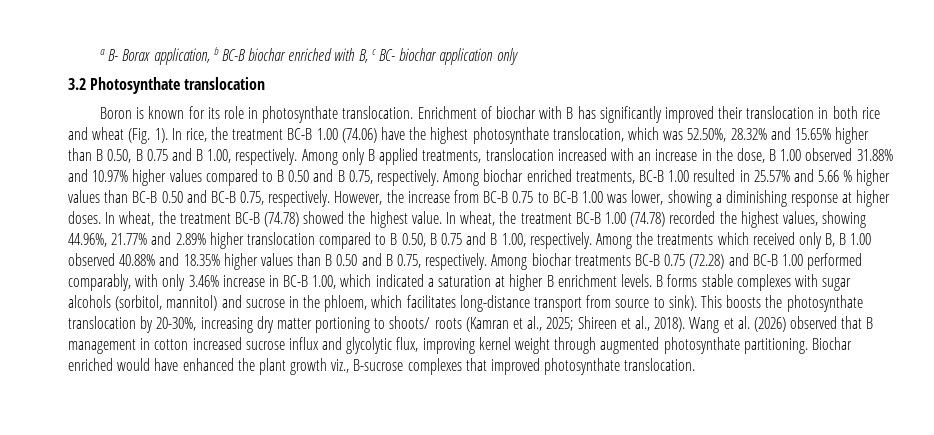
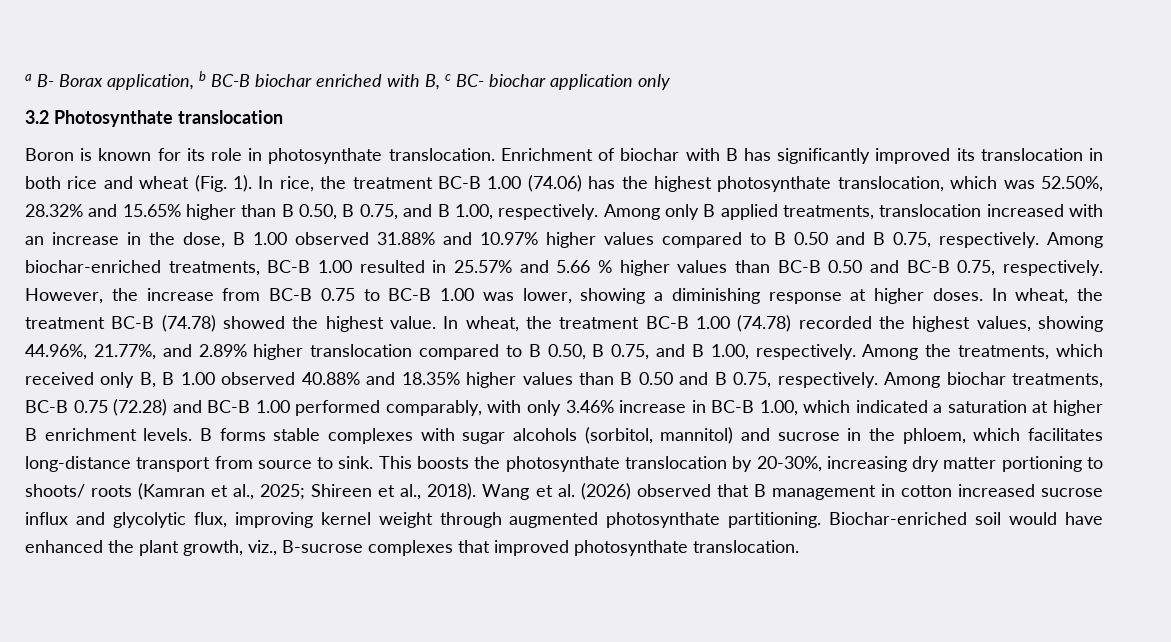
- Enrichment of biochar with B has significantly improved their translocation in both rice and wheat (Fig. 1).
+ Enrichment of biochar with B has significantly improved its translocation in both rice and wheat (Fig. 1).
- In rice, the treatment BC-B 1.00 (74.06) have the highest photosynthate translocation, which was 52.50%, 28.32% and 15.65% higher than B 0.50, B 0.75 and B 1.00, respectively.
+ In rice, the treatment BC-B 1.00 (74.06) has the highest photosynthate translocation, which was 52.50%, 28.32% and 15.65% higher than B 0.50, B 0.75, and B 1.00, respectively.
- Among biochar enriched treatments, BC-B 1.00 resulted in 25.57% and 5.66 % higher values than BC-B 0.50 and BC-B 0.75, respectively.
+ Among biochar-enriched treatments, BC-B 1.00 resulted in 25.57% and 5.66 % higher values than BC-B 0.50 and BC-B 0.75, respectively.
- In wheat, the treatment BC-B 1.00 (74.78) recorded the highest values, showing 44.96%, 21.77% and 2.89% higher translocation compared to B 0.50, B 0.75 and B 1.00, respectively.
+ In wheat, the treatment BC-B 1.00 (74.78) recorded the highest values, showing 44.96%, 21.77%, and 2.89% higher translocation compared to B 0.50, B 0.75, and B 1.00, respectively.
- Among the treatments which received only B, B 1.00 observed 40.88% and 18.35% higher values than B 0.50 and B 0.75, respectively.
+ Among the treatments, which received only B, B 1.00 observed 40.88% and 18.35% higher values than B 0.50 and B 0.75, respectively.
- Among biochar treatments BC-B 0.75 (72.28) and BC-B 1.00 performed comparably, with only 3.46% increase in BC-B 1.00, which indicated a saturation at higher B enrichment levels.
+ Among biochar treatments, BC-B 0.75 (72.28) and BC-B 1.00 performed comparably, with only 3.46% increase in BC-B 1.00, which indicated a saturation at higher B enrichment levels.
- B forms stable complexes with sugar alcohols (sorbitol, mannitol) and sucrose in the phloem, which facilitates long-distance transport from source to sink).
+ B forms stable complexes with sugar alcohols (sorbitol, mannitol) and sucrose in the phloem, which facilitates long-distance transport from source to sink.
- Biochar enriched would have enhanced the plant growth viz., B-sucrose complexes that improved photosynthate translocation.
+ Biochar-enriched soil would have enhanced the plant growth, viz., B-sucrose complexes that improved photosynthate translocation.

